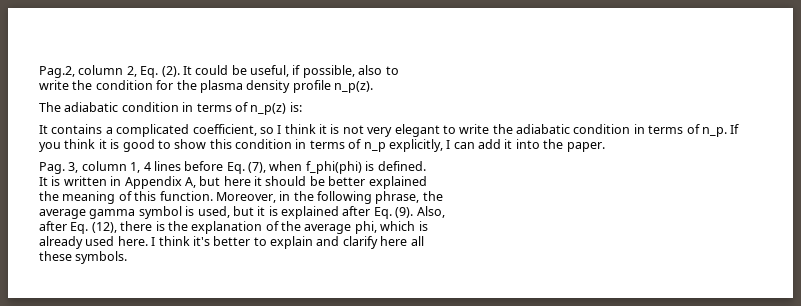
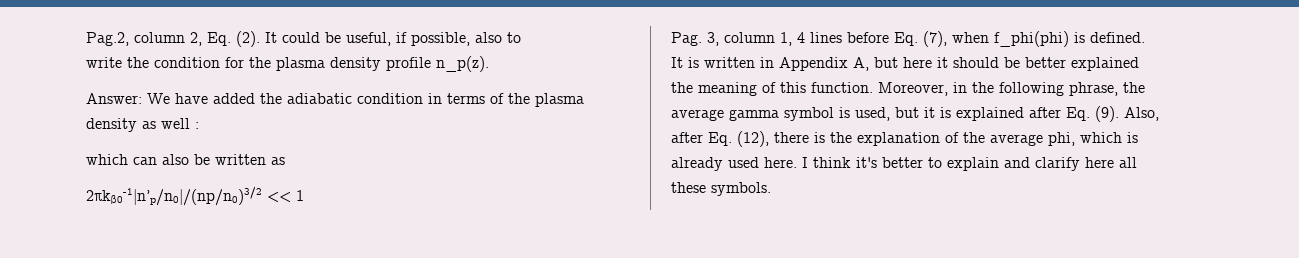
- The adiabatic condition in terms of n_p(z) is:
- It contains a complicated coefficient, so I think it is not very elegant to write the adiabatic condition in terms of n_p. If you think it is good to show this condition in terms of n_p explicitly, I can add it into the paper.
+ Answer: We have added the adiabatic condition in terms of the plasma density as well :
+ which can also be written as
+ 2πkβ0-1|n’p/n0|/(np/n0)3/2 << 1

